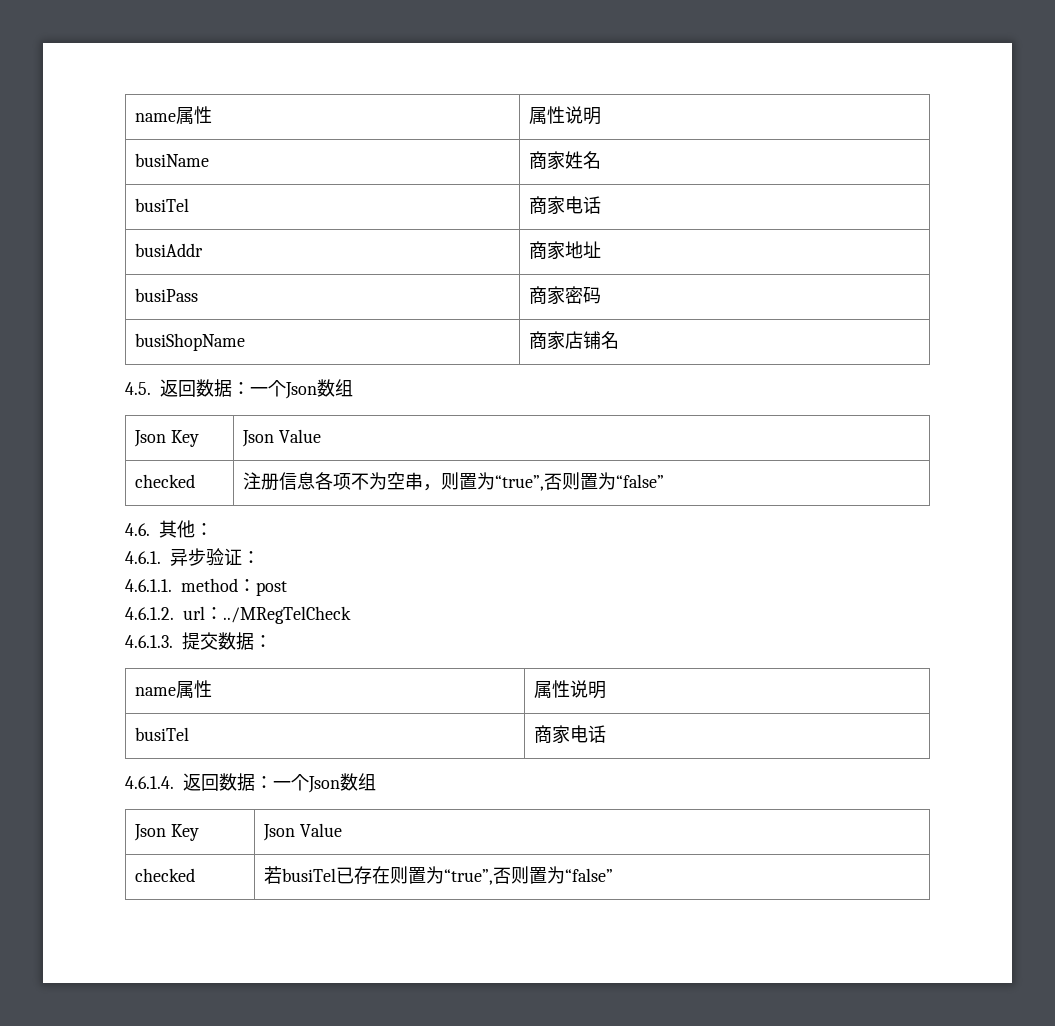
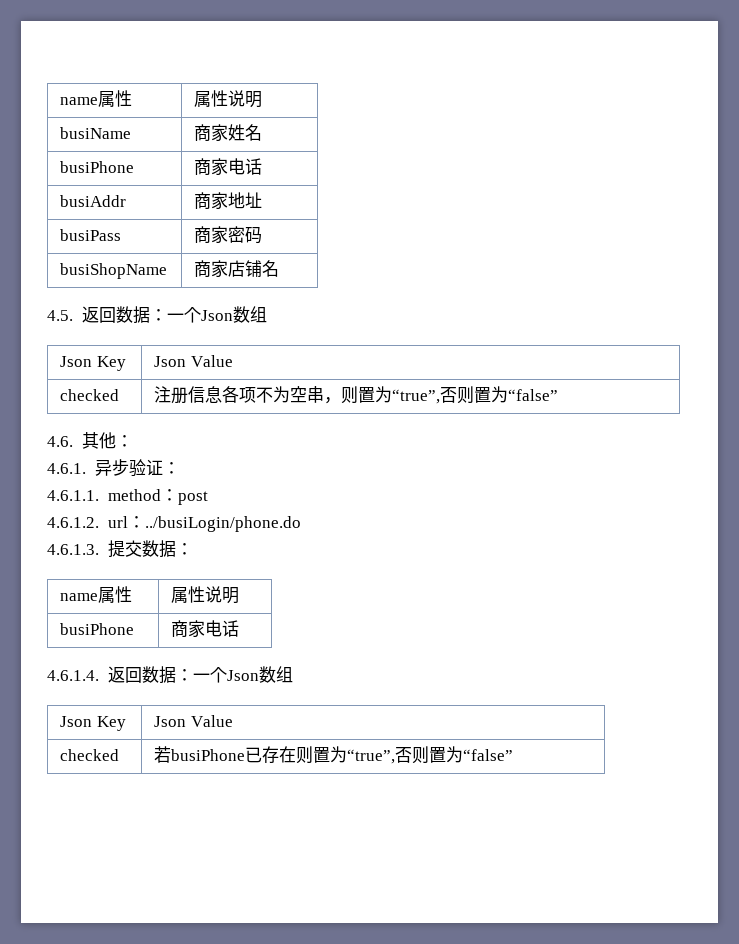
  busiName | 商家姓名
- busiTel | 商家电话
+ busiPhone | 商家电话
- 4.6.1.2. url：../MRegTelCheck
+ 4.6.1.2. url：../busiLogin/phone.do
  4.6.1.3.提交数据：
  name属性 | 属性说明
- busiTel | 商家电话
+ busiPhone | 商家电话
- checked | 若busiTel已存在则置为“true”,否则置为“false”
+ checked | 若busiPhone已存在则置为“true”,否则置为“false”

